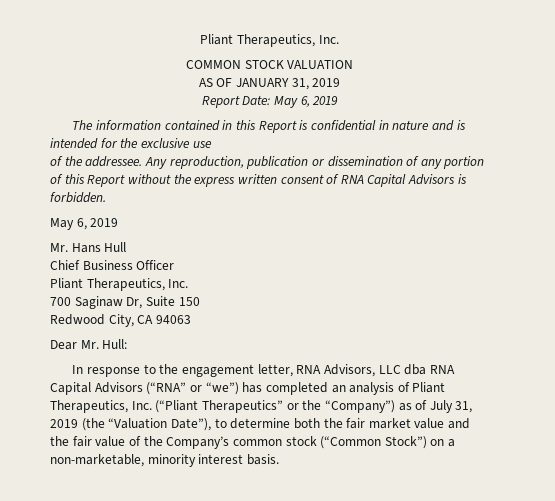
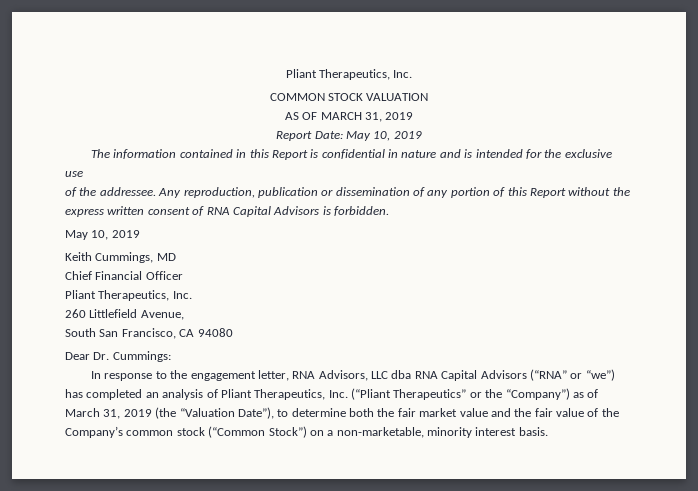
- AS OF JANUARY 31, 2019
+ AS OF MARCH 31, 2019
- Report Date: May 6, 2019
+ Report Date: May 10, 2019
  Any reproduction, publication or dissemination of any portion of this Report without the express written consent of RNA Capital Advisors is forbidden.
- May 6, 2019
- Mr. Hans Hull
+ May 10, 2019
+ Keith Cummings, MD
- Chief Business Officer
+ Chief Financial Officer
- 700 Saginaw Dr, Suite 150
- Redwood City, CA 94063
+ 260 Littlefield Avenue,
+ South San Francisco, CA 94080
- Dear Mr. Hull:
+ Dear Dr. Cummings:
- In response to the engagement letter, RNA Advisors, LLC dba RNA Capital Advisors (“RNA” or “we”) has completed an analysis of Pliant Therapeutics, Inc. (“Pliant Therapeutics” or the “Company”) as of July 31, 2019 (the “Valuation Date”), to determine both the fair market value and the fair value of the Company’s common stock (“Common Stock”) on a non-marketable, minority interest basis.
+ In response to the engagement letter, RNA Advisors, LLC dba RNA Capital Advisors (“RNA” or “we”) has completed an analysis of Pliant Therapeutics, Inc. (“Pliant Therapeutics” or the “Company”) as of March 31, 2019 (the “Valuation Date”), to determine both the fair market value and the fair value of the Company’s common stock (“Common Stock”) on a non-marketable, minority interest basis.

